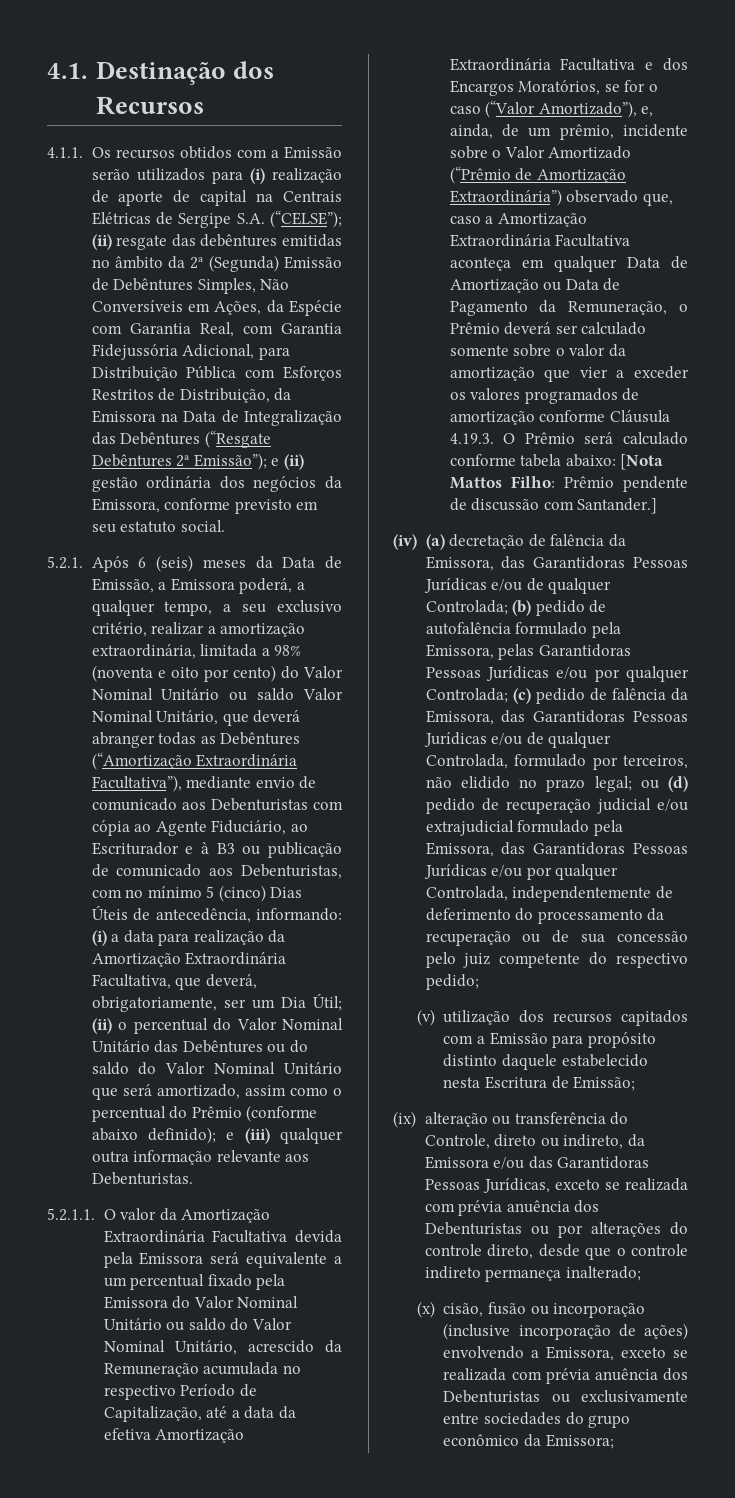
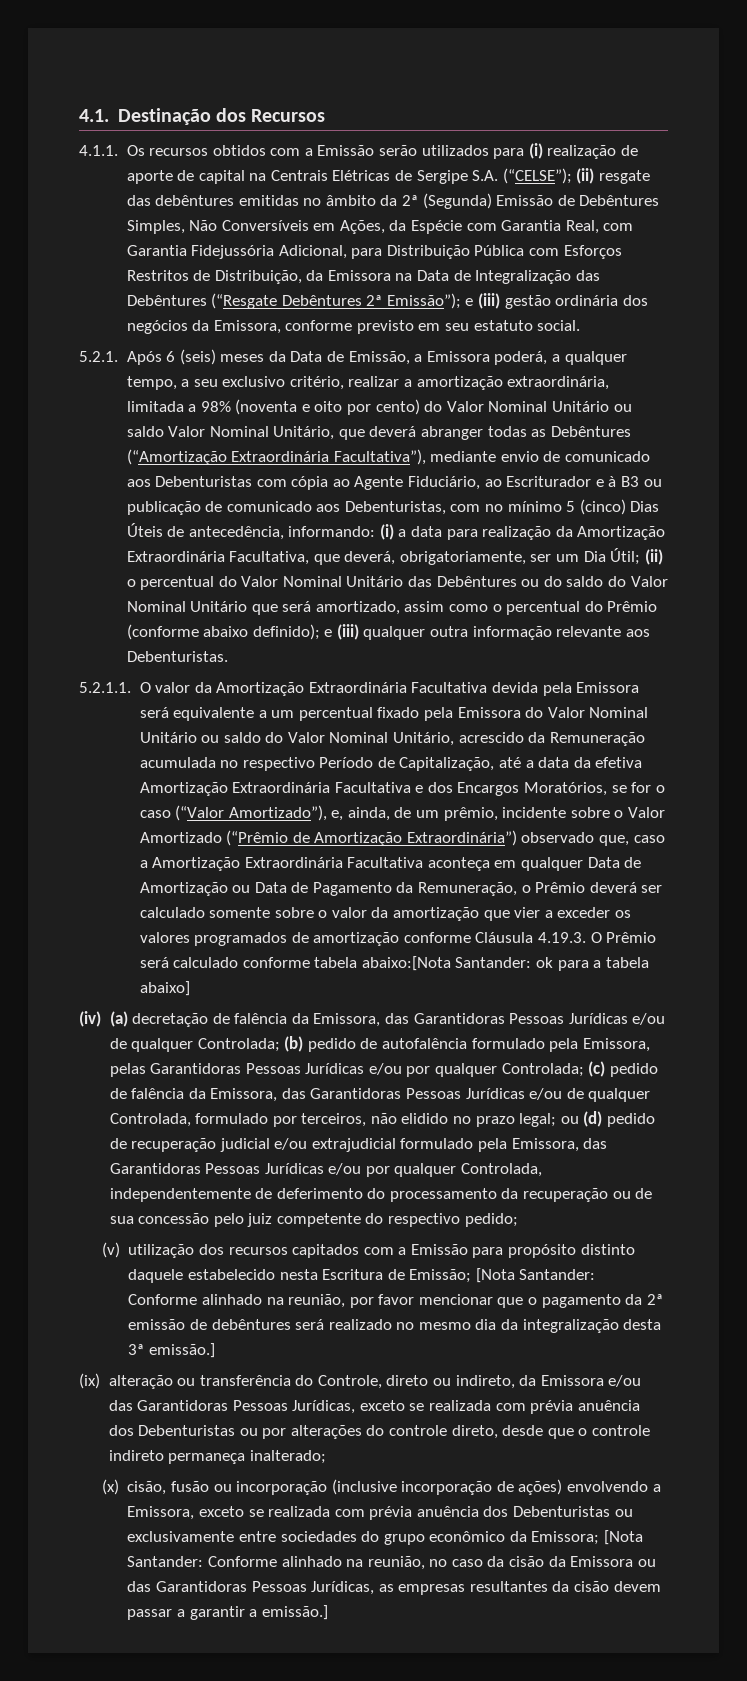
- e (ii) gestão ordinária dos negócios da Emissora, conforme previsto em seu estatuto social.
+ e (iii) gestão ordinária dos negócios da Emissora, conforme previsto em seu estatuto social.
- 5.2.1.1. O valor da Amortização Extraordinária Facultativa devida pela Emissora será equivalente a um percentual fixado pela Emissora do Valor Nominal Unitário ou saldo do Valor Nominal Unitário, acrescido da Remuneração acumulada no respectivo Período de Capitalização, até a data da efetiva Amortização Extraordinária Facultativa e dos Encargos Moratórios, se for o caso (“Valor Amortizado”), e, ainda, de um prêmio, incidente sobre o Valor Amortizado (“Prêmio de Amortização Extraordinária”) observado que, caso a Amortização Extraordinária Facultativa aconteça em qualquer Data de Amortização ou Data de Pagamento da Remuneração, o Prêmio deverá ser calculado somente sobre o valor da amortização que vier a exceder os valores programados de amortização conforme Cláusula 4.19.3. O Prêmio será calculado conforme tabela abaixo: [Nota Mattos Filho: Prêmio pendente de discussão com Santander.]
+ 5.2.1.1. O valor da Amortização Extraordinária Facultativa devida pela Emissora será equivalente a um percentual fixado pela Emissora do Valor Nominal Unitário ou saldo do Valor Nominal Unitário, acrescido da Remuneração acumulada no respectivo Período de Capitalização, até a data da efetiva Amortização Extraordinária Facultativa e dos Encargos Moratórios, se for o caso (“Valor Amortizado”), e, ainda, de um prêmio, incidente sobre o Valor Amortizado (“Prêmio de Amortização Extraordinária”) observado que, caso a Amortização Extraordinária Facultativa aconteça em qualquer Data de Amortização ou Data de Pagamento da Remuneração, o Prêmio deverá ser calculado somente sobre o valor da amortização que vier a exceder os valores programados de amortização conforme Cláusula 4.19.3. O Prêmio será calculado conforme tabela abaixo:[Nota Santander: ok para a tabela abaixo]
- (v) utilização dos recursos capitados com a Emissão para propósito distinto daquele estabelecido nesta Escritura de Emissão;
+ (v) utilização dos recursos capitados com a Emissão para propósito distinto daquele estabelecido nesta Escritura de Emissão; [Nota Santander: Conforme alinhado na reunião, por favor mencionar que o pagamento da 2ª emissão de debêntures será realizado no mesmo dia da integralização desta 3ª emissão.]
- (x) cisão, fusão ou incorporação (inclusive incorporação de ações) envolvendo a Emissora, exceto se realizada com prévia anuência dos Debenturistas ou exclusivamente entre sociedades do grupo econômico da Emissora;
+ (x) cisão, fusão ou incorporação (inclusive incorporação de ações) envolvendo a Emissora, exceto se realizada com prévia anuência dos Debenturistas ou exclusivamente entre sociedades do grupo econômico da Emissora; [Nota Santander: Conforme alinhado na reunião, no caso da cisão da Emissora ou das Garantidoras Pessoas Jurídicas, as empresas resultantes da cisão devem passar a garantir a emissão.]

